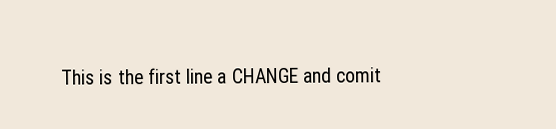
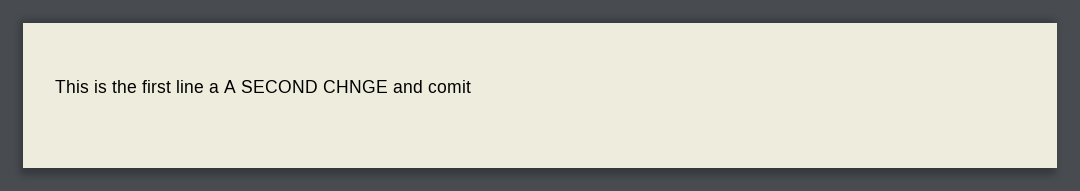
- This is the first line a CHANGE and comit
+ This is the first line a A SECOND CHNGE and comit

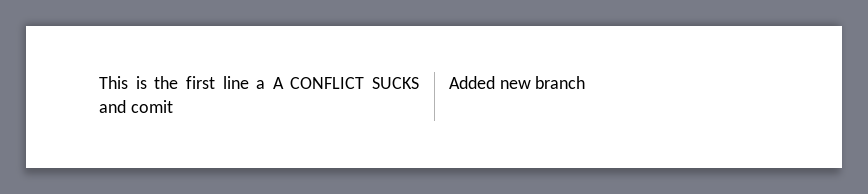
- This is the first line a A SECOND CHNGE and comit
+ This is the first line a A CONFLICT SUCKS and comit
+ Added new branch

